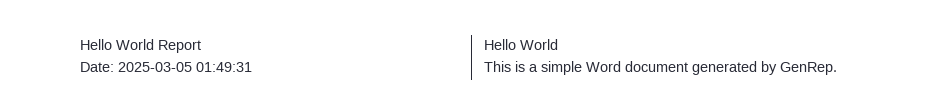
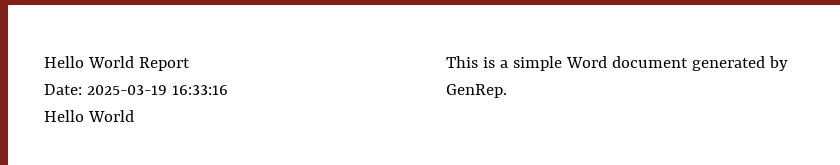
- Date: 2025-03-05 01:49:31
+ Date: 2025-03-19 16:33:16

